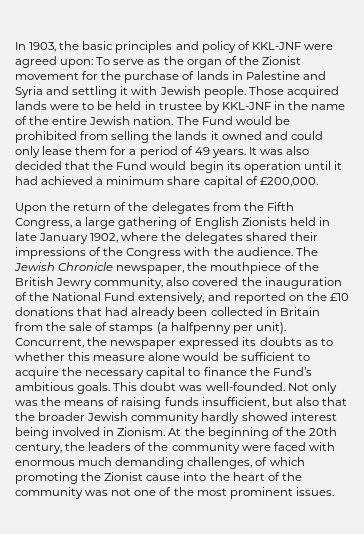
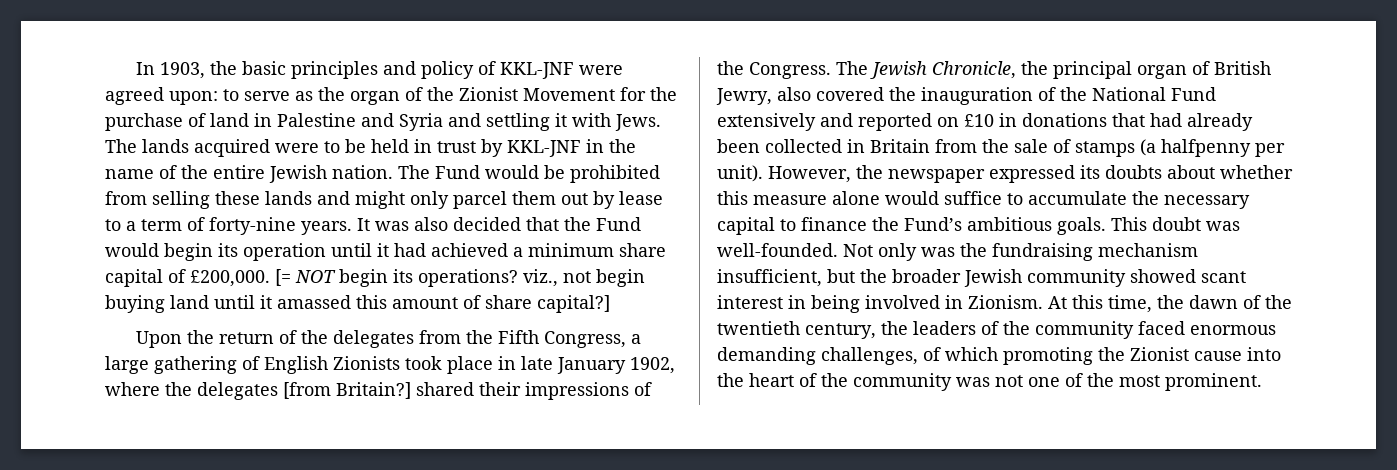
- In 1903, the basic principles and policy of KKL-JNF were agreed upon: To serve as the organ of the Zionist movement for the purchase of lands in Palestine and Syria and settling it with Jewish people. Those acquired lands were to be held in trustee by KKL-JNF in the name of the entire Jewish nation.
+ In 1903, the basic principles and policy of KKL-JNF were agreed upon: to serve as the organ of the Zionist Movement for the purchase of land in Palestine and Syria and settling it with Jews. The lands acquired were to be held in trust by KKL-JNF in the name of the entire Jewish nation.
- The Fund would be prohibited from selling the lands it owned and could only lease them for a period of 49 years.
+ The Fund would be prohibited from selling these lands and might only parcel them out by lease to a term of forty-nine years.
+ [= NOT begin its operations? viz., not begin buying land until it amassed this amount of share capital?]
- Upon the return of the delegates from the Fifth Congress, a large gathering of English Zionists held in late January 1902, where the delegates shared their impressions of the Congress with the audience. The Jewish Chronicle newspaper, the mouthpiece of the British Jewry community, also covered the inauguration of the National Fund extensively, and reported on the £10 donations that had already been collected in Britain from the sale of stamps (a halfpenny per unit).
+ Upon the return of the delegates from the Fifth Congress, a large gathering of English Zionists took place in late January 1902, where the delegates [from Britain?] shared their impressions of the Congress. The Jewish Chronicle, the principal organ of British Jewry, also covered the inauguration of the National Fund extensively and reported on £10 in donations that had already been collected in Britain from the sale of stamps (a halfpenny per unit).
- Concurrent, the newspaper expressed its doubts as to whether this measure alone would be sufficient to acquire the necessary capital to finance the Fund’s ambitious goals.
+ However, the newspaper expressed its doubts about whether this measure alone would suffice to accumulate the necessary capital to finance the Fund’s ambitious goals.
- Not only was the means of raising funds insufficient, but also that the broader Jewish community hardly showed interest being involved in Zionism.
+ Not only was the fundraising mechanism insufficient, but the broader Jewish community showed scant interest in being involved in Zionism.
- At the beginning of the 20th century, the leaders of the community were faced with enormous much demanding challenges, of which promoting the Zionist cause into the heart of the community was not one of the most prominent issues.
+ At this time, the dawn of the twentieth century, the leaders of the community faced enormous demanding challenges, of which promoting the Zionist cause into the heart of the community was not one of the most prominent.

